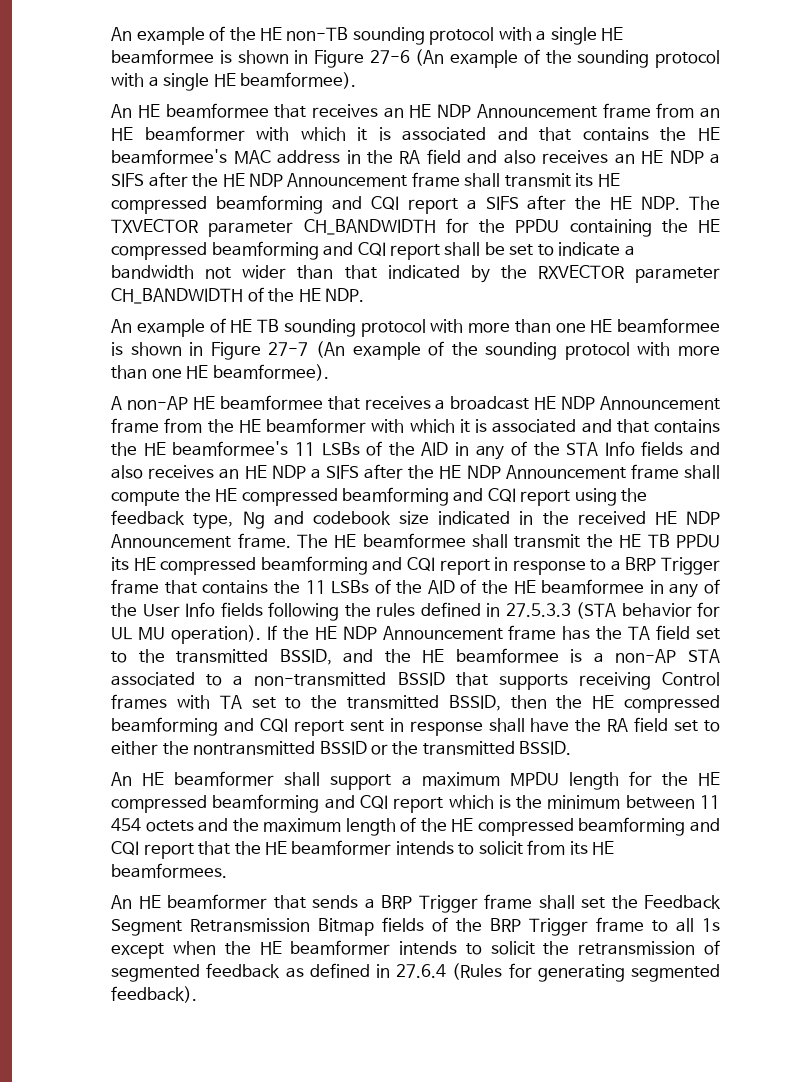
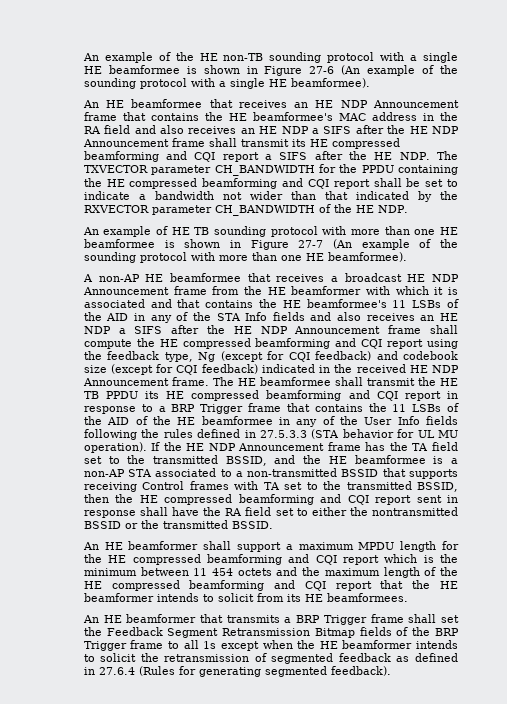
- An HE beamformee that receives an HE NDP Announcement frame from an HE beamformer with which it is associated and that contains the HE beamformee's MAC address in the RA field and also receives an HE NDP a SIFS after the HE NDP Announcement frame shall transmit its HE compressed beamforming and CQI report a SIFS after the HE NDP. The TXVECTOR parameter CH_BANDWIDTH for the PPDU containing the HE compressed beamforming and CQI report shall be set to indicate a bandwidth not wider than that indicated by the RXVECTOR parameter CH_BANDWIDTH of the HE NDP.
+ An HE beamformee that receives an HE NDP Announcement frame that contains the HE beamformee's MAC address in the RA field and also receives an HE NDP a SIFS after the HE NDP Announcement frame shall transmit its HE compressed beamforming and CQI report a SIFS after the HE NDP. The TXVECTOR parameter CH_BANDWIDTH for the PPDU containing the HE compressed beamforming and CQI report shall be set to indicate a bandwidth not wider than that indicated by the RXVECTOR parameter CH_BANDWIDTH of the HE NDP.
- A non-AP HE beamformee that receives a broadcast HE NDP Announcement frame from the HE beamformer with which it is associated and that contains the HE beamformee's 11 LSBs of the AID in any of the STA Info fields and also receives an HE NDP a SIFS after the HE NDP Announcement frame shall compute the HE compressed beamforming and CQI report using the feedback type, Ng and codebook size indicated in the received HE NDP Announcement frame.
+ A non-AP HE beamformee that receives a broadcast HE NDP Announcement frame from the HE beamformer with which it is associated and that contains the HE beamformee's 11 LSBs of the AID in any of the STA Info fields and also receives an HE NDP a SIFS after the HE NDP Announcement frame shall compute the HE compressed beamforming and CQI report using the feedback type, Ng (except for CQI feedback) and codebook size (except for CQI feedback) indicated in the received HE NDP Announcement frame.
- An HE beamformer that sends a BRP Trigger frame shall set the Feedback Segment Retransmission Bitmap fields of the BRP Trigger frame to all 1s except when the HE beamformer intends to solicit the retransmission of segmented feedback as defined in 27.6.4 (Rules for generating segmented feedback).
+ An HE beamformer that transmits a BRP Trigger frame shall set the Feedback Segment Retransmission Bitmap fields of the BRP Trigger frame to all 1s except when the HE beamformer intends to solicit the retransmission of segmented feedback as defined in 27.6.4 (Rules for generating segmented feedback).

